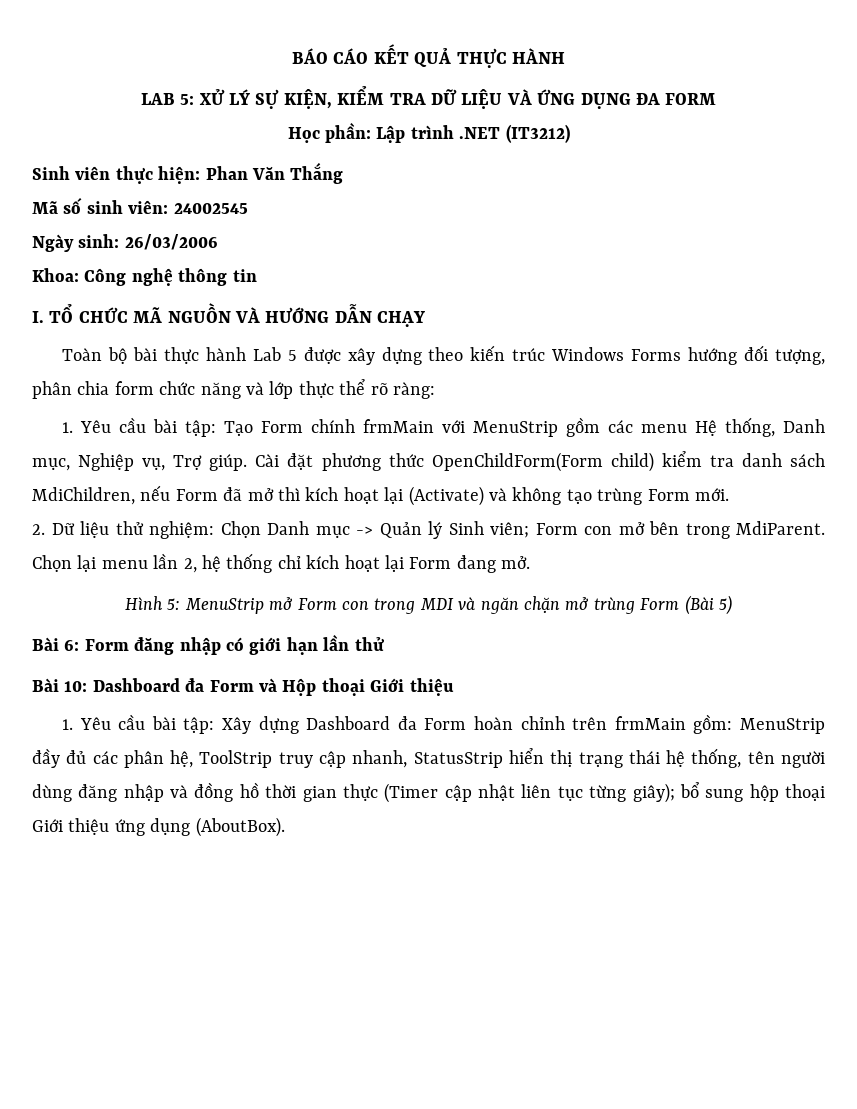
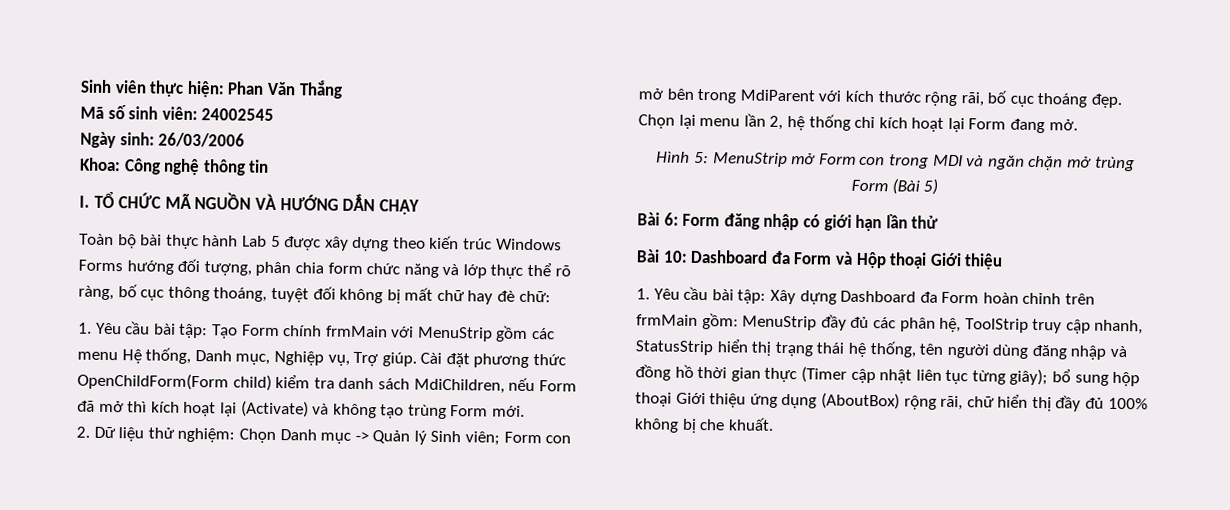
- BÁO CÁO KẾT QUẢ THỰC HÀNH
- LAB 5: XỬ LÝ SỰ KIỆN, KIỂM TRA DỮ LIỆU VÀ ỨNG DỤNG ĐA FORM
- Học phần: Lập trình .NET (IT3212)
- Toàn bộ bài thực hành Lab 5 được xây dựng theo kiến trúc Windows Forms hướng đối tượng, phân chia form chức năng và lớp thực thể rõ ràng:
+ Toàn bộ bài thực hành Lab 5 được xây dựng theo kiến trúc Windows Forms hướng đối tượng, phân chia form chức năng và lớp thực thể rõ ràng, bố cục thông thoáng, tuyệt đối không bị mất chữ hay đè chữ:
- 2. Dữ liệu thử nghiệm: Chọn Danh mục -> Quản lý Sinh viên; Form con mở bên trong MdiParent.
+ 2. Dữ liệu thử nghiệm: Chọn Danh mục -> Quản lý Sinh viên; Form con mở bên trong MdiParent với kích thước rộng rãi, bố cục thoáng đẹp.
- 1. Yêu cầu bài tập: Xây dựng Dashboard đa Form hoàn chỉnh trên frmMain gồm: MenuStrip đầy đủ các phân hệ, ToolStrip truy cập nhanh, StatusStrip hiển thị trạng thái hệ thống, tên người dùng đăng nhập và đồng hồ thời gian thực (Timer cập nhật liên tục từng giây); bổ sung hộp thoại Giới thiệu ứng dụng (AboutBox).
+ 1. Yêu cầu bài tập: Xây dựng Dashboard đa Form hoàn chỉnh trên frmMain gồm: MenuStrip đầy đủ các phân hệ, ToolStrip truy cập nhanh, StatusStrip hiển thị trạng thái hệ thống, tên người dùng đăng nhập và đồng hồ thời gian thực (Timer cập nhật liên tục từng giây); bổ sung hộp thoại Giới thiệu ứng dụng (AboutBox) rộng rãi, chữ hiển thị đầy đủ 100% không bị che khuất.

